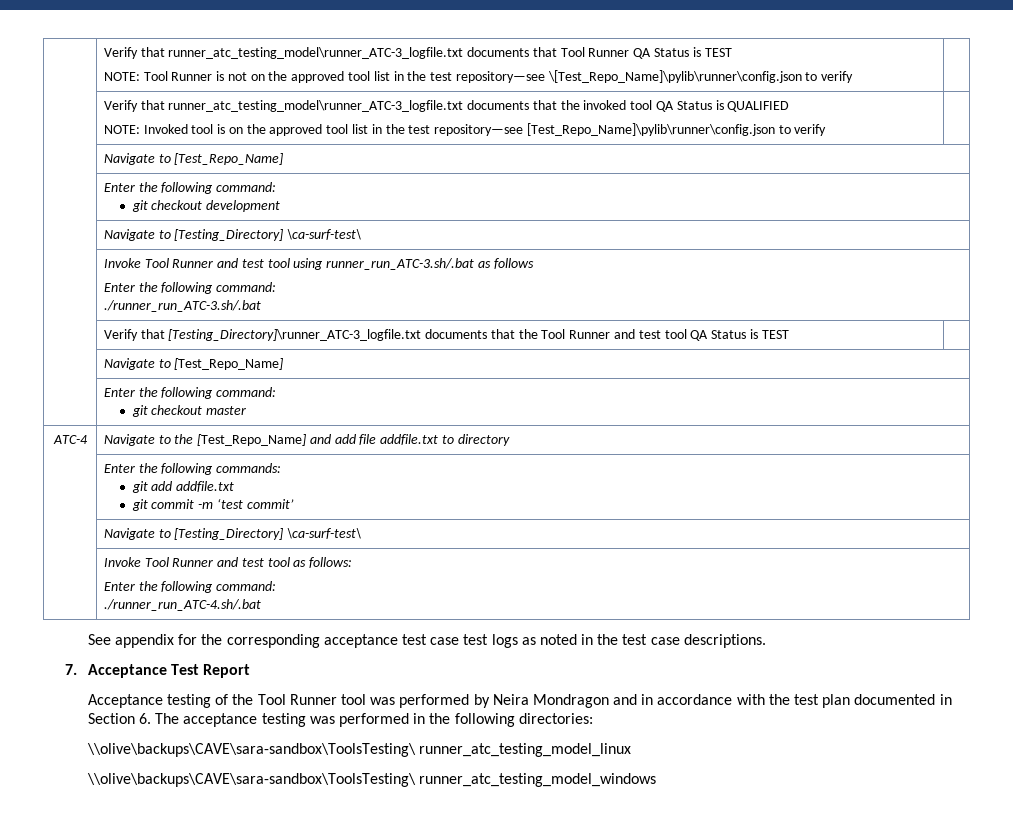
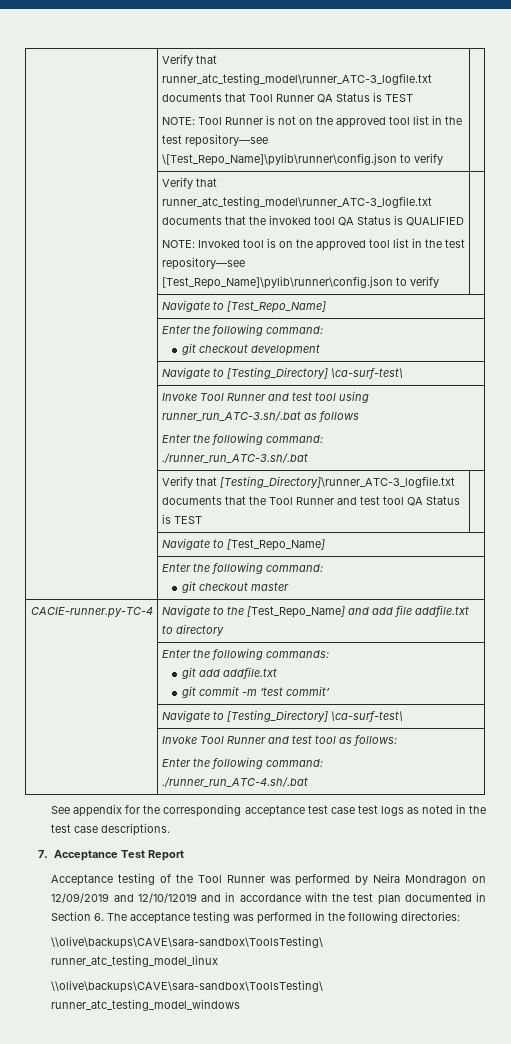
- ATC-4 | Navigate to the [Test_Repo_Name] and add file addfile.txt to directory
+ CACIE-runner.py-TC-4 | Navigate to the [Test_Repo_Name] and add file addfile.txt to directory
- Acceptance testing of the Tool Runner tool was performed by Neira Mondragon and in accordance with the test plan documented in Section 6. The acceptance testing was performed in the following directories:
+ Acceptance testing of the Tool Runner was performed by Neira Mondragon on 12/09/2019 and 12/10/12019 and in accordance with the test plan documented in Section 6. The acceptance testing was performed in the following directories:

